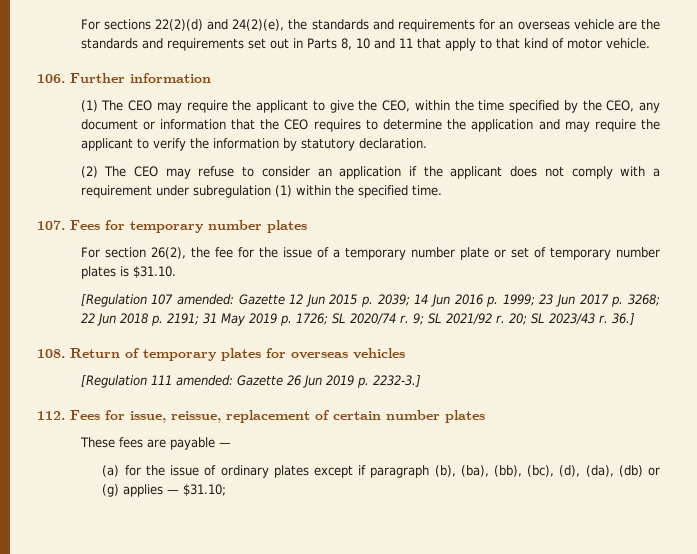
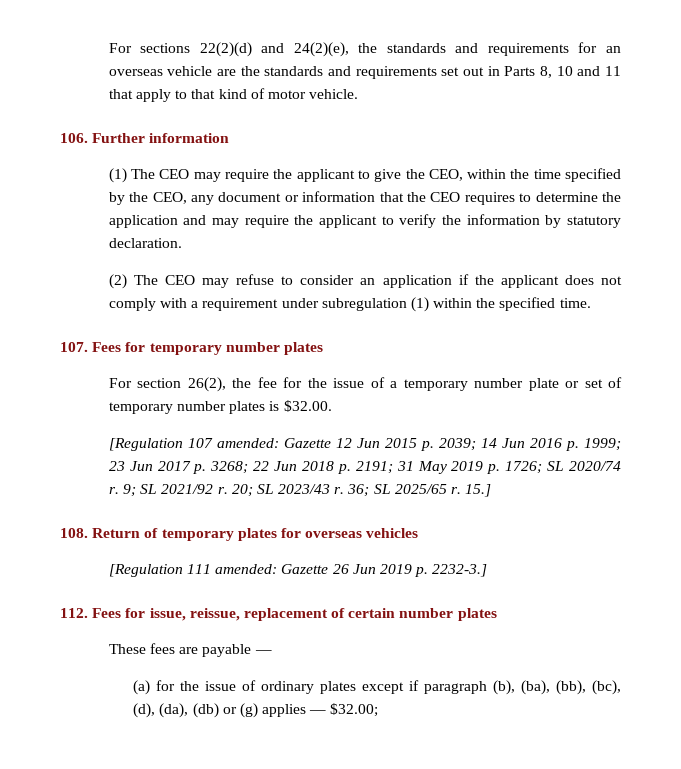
- For section 26(2), the fee for the issue of a temporary number plate or set of temporary number plates is $31.10.
+ For section 26(2), the fee for the issue of a temporary number plate or set of temporary number plates is $32.00.
- 36.]
+ 36; SL 2025/65 r. 15.]
- (a) for the issue of ordinary plates except if paragraph (b), (ba), (bb), (bc), (d), (da), (db) or (g) applies — $31.10;
+ (a) for the issue of ordinary plates except if paragraph (b), (ba), (bb), (bc), (d), (da), (db) or (g) applies — $32.00;

